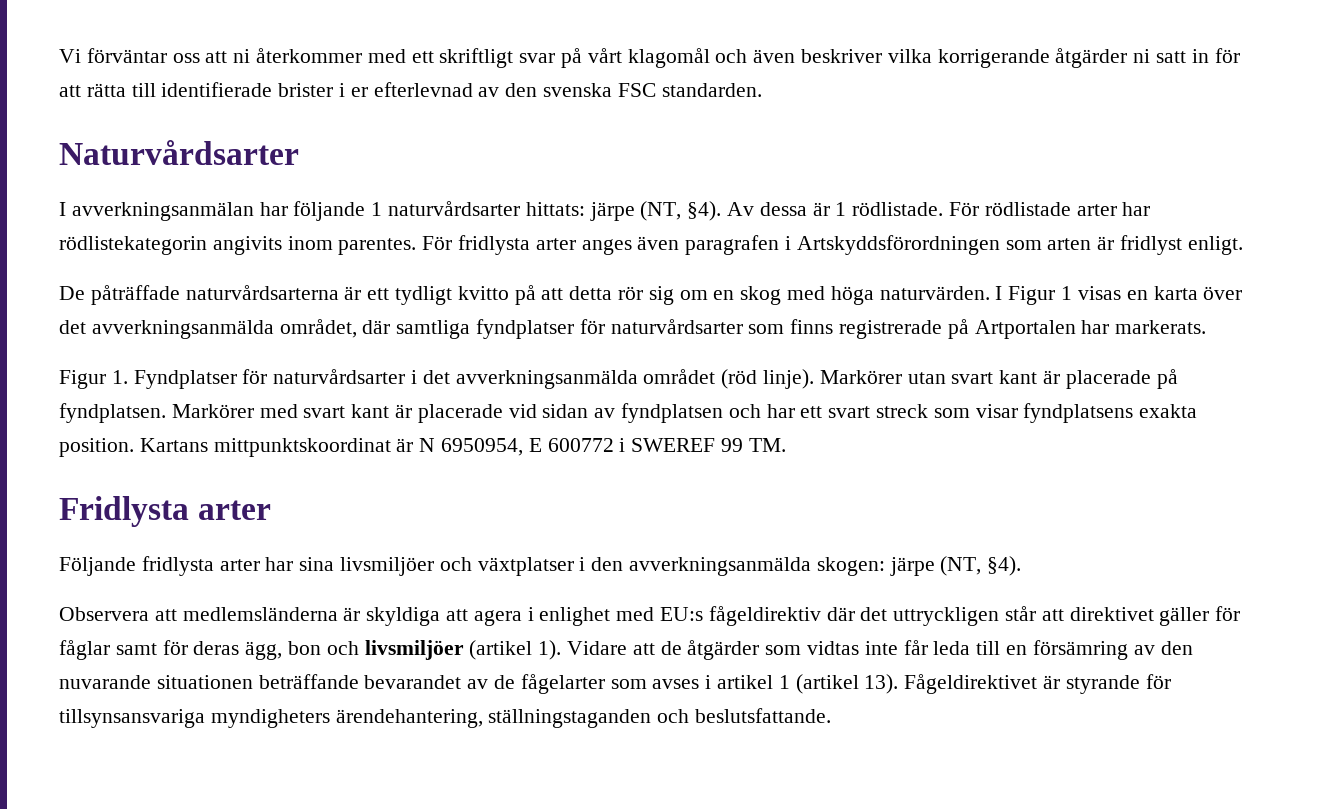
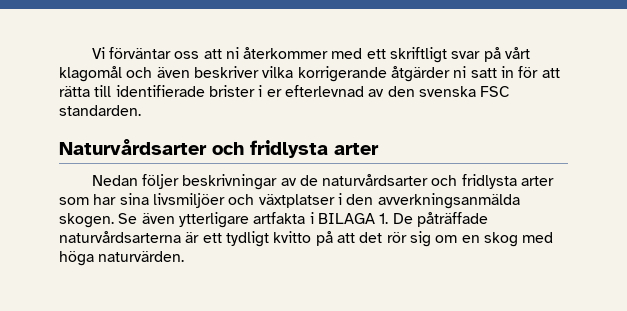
- Naturvårdsarter
- I avverkningsanmälan har följande 1 naturvårdsarter hittats: järpe (NT, §4). Av dessa är 1 rödlistade. För rödlistade arter har rödlistekategorin angivits inom parentes. För fridlysta arter anges även paragrafen i Artskyddsförordningen som arten är fridlyst enligt.
- De påträffade naturvårdsarterna är ett tydligt kvitto på att detta rör sig om en skog med höga naturvärden. I Figur 1 visas en karta över det avverkningsanmälda området, där samtliga fyndplatser för naturvårdsarter som finns registrerade på Artportalen har markerats.
- Figur 1. Fyndplatser för naturvårdsarter i det avverkningsanmälda området (röd linje). Markörer utan svart kant är placerade på fyndplatsen. Markörer med svart kant är placerade vid sidan av fyndplatsen och har ett svart streck som visar fyndplatsens exakta position. Kartans mittpunktskoordinat är N 6950954, E 600772 i SWEREF 99 TM.
- Fridlysta arter
- Följande fridlysta arter har sina livsmiljöer och växtplatser i den avverkningsanmälda skogen: järpe (NT, §4).
- Observera att medlemsländerna är skyldiga att agera i enlighet med EU:s fågeldirektiv där det uttryckligen står att direktivet gäller för fåglar samt för deras ägg, bon och livsmiljöer (artikel 1). Vidare att de åtgärder som vidtas inte får leda till en försämring av den nuvarande situationen beträffande bevarandet av de fågelarter som avses i artikel 1 (artikel 13). Fågeldirektivet är styrande för tillsynsansvariga myndigheters ärendehantering, ställningstaganden och beslutsfattande.
+ Naturvårdsarter och fridlysta arter
+ Nedan följer beskrivningar av de naturvårdsarter och fridlysta arter som har sina livsmiljöer och växtplatser i den avverkningsanmälda skogen. Se även ytterligare artfakta i BILAGA 1. De påträffade naturvårdsarterna är ett tydligt kvitto på att det rör sig om en skog med höga naturvärden.

